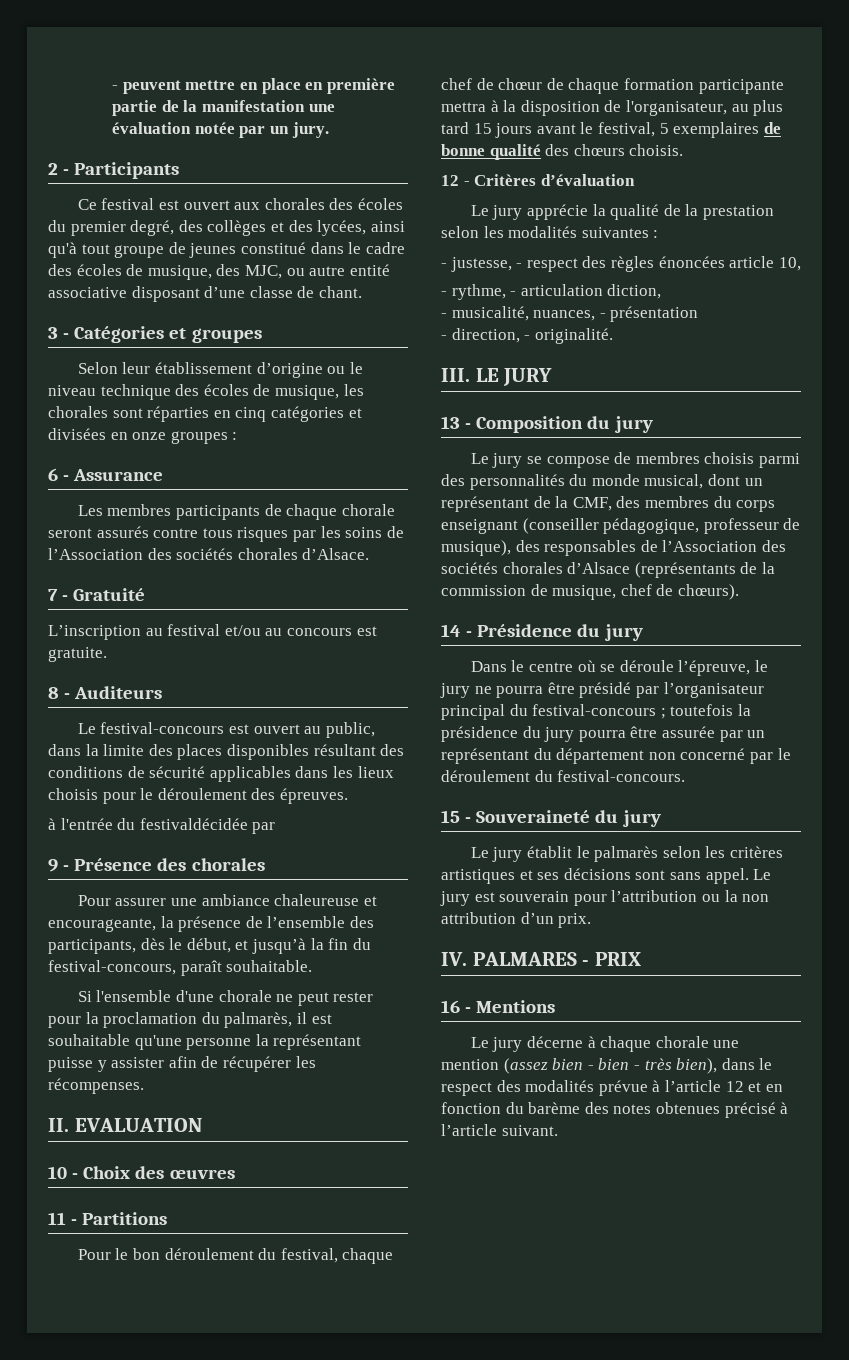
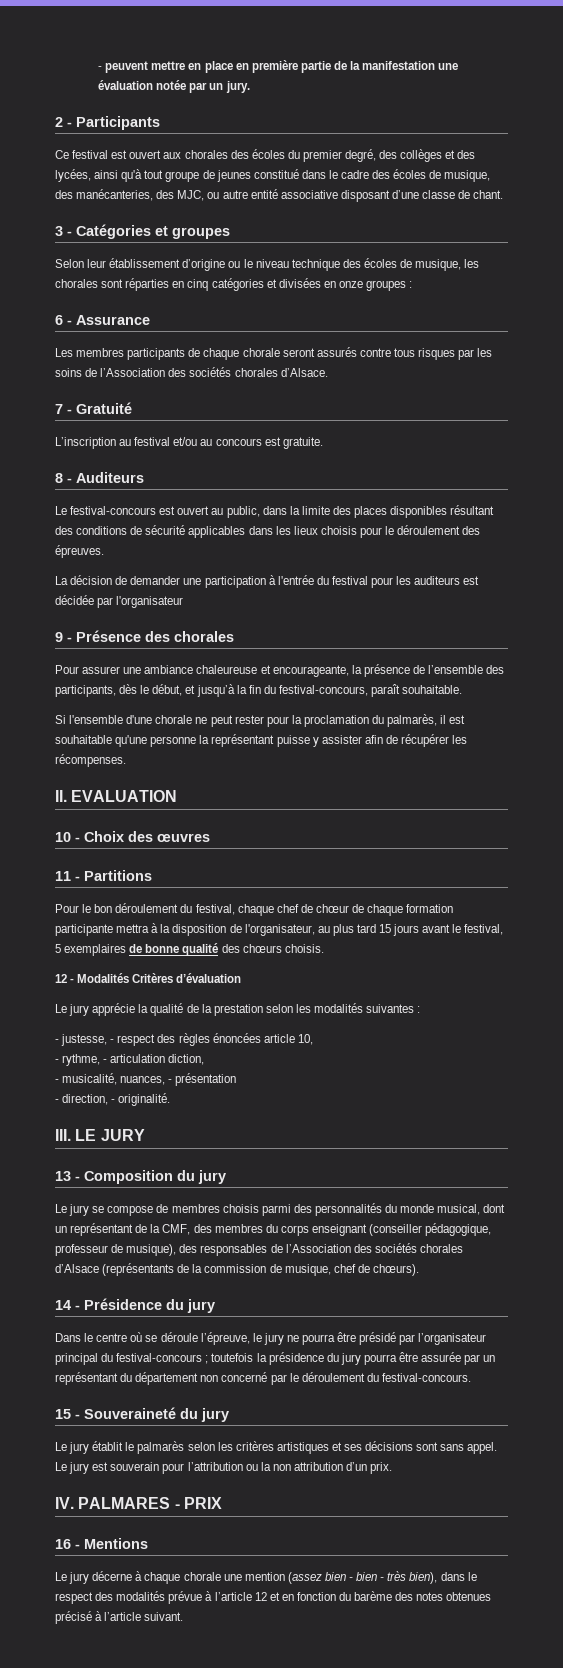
- Ce festival est ouvert aux chorales des écoles du premier degré, des collèges et des lycées, ainsi qu'à tout groupe de jeunes constitué dans le cadre des écoles de musique, des MJC, ou autre entité associative disposant d’une classe de chant.
+ Ce festival est ouvert aux chorales des écoles du premier degré, des collèges et des lycées, ainsi qu'à tout groupe de jeunes constitué dans le cadre des écoles de musique, des manécanteries, des MJC, ou autre entité associative disposant d’une classe de chant.
- à l'entrée du festivaldécidée par
+ La décision de demander une participation à l'entrée du festival pour les auditeurs est décidée par l'organisateur
- 12 - Critères d’évaluation
+ 12 - Modalités Critères d’évaluation

